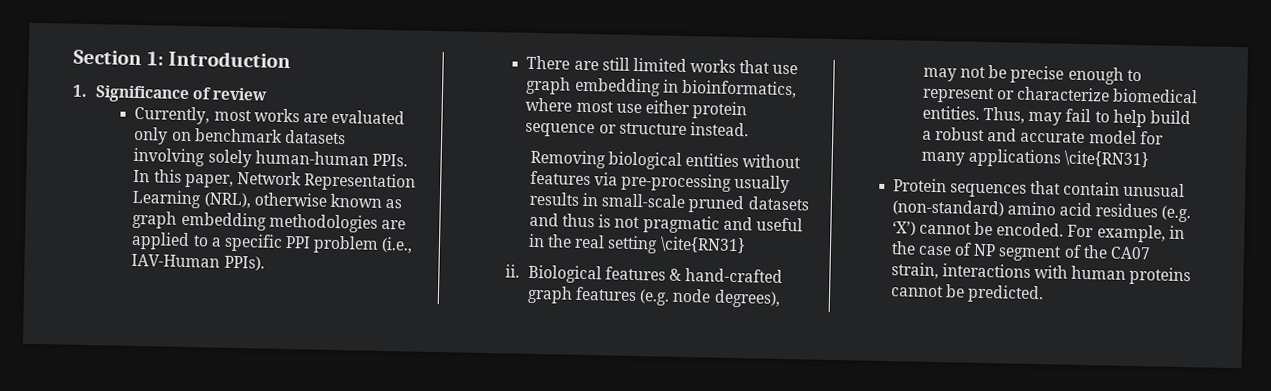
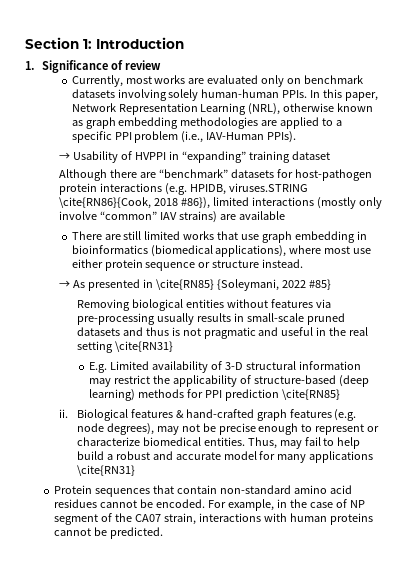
+ → Usability of HVPPI in “expanding” training dataset
+ Although there are “benchmark” datasets for host-pathogen protein interactions (e.g. HPIDB, viruses.STRING \cite{RN86}{Cook, 2018 #86}), limited interactions (mostly only involve “common” IAV strains) are available
- There are still limited works that use graph embedding in bioinformatics, where most use either protein sequence or structure instead.
+ There are still limited works that use graph embedding in bioinformatics (biomedical applications), where most use either protein sequence or structure instead.
+ → As presented in \cite{RN85} {Soleymani, 2022 #85}
+ E.g. Limited availability of 3-D structural information may restrict the applicability of structure-based (deep learning) methods for PPI prediction \cite{RN85}
- Protein sequences that contain unusual (non-standard) amino acid residues (e.g. ‘X’) cannot be encoded.
+ Protein sequences that contain non-standard amino acid residues cannot be encoded.

